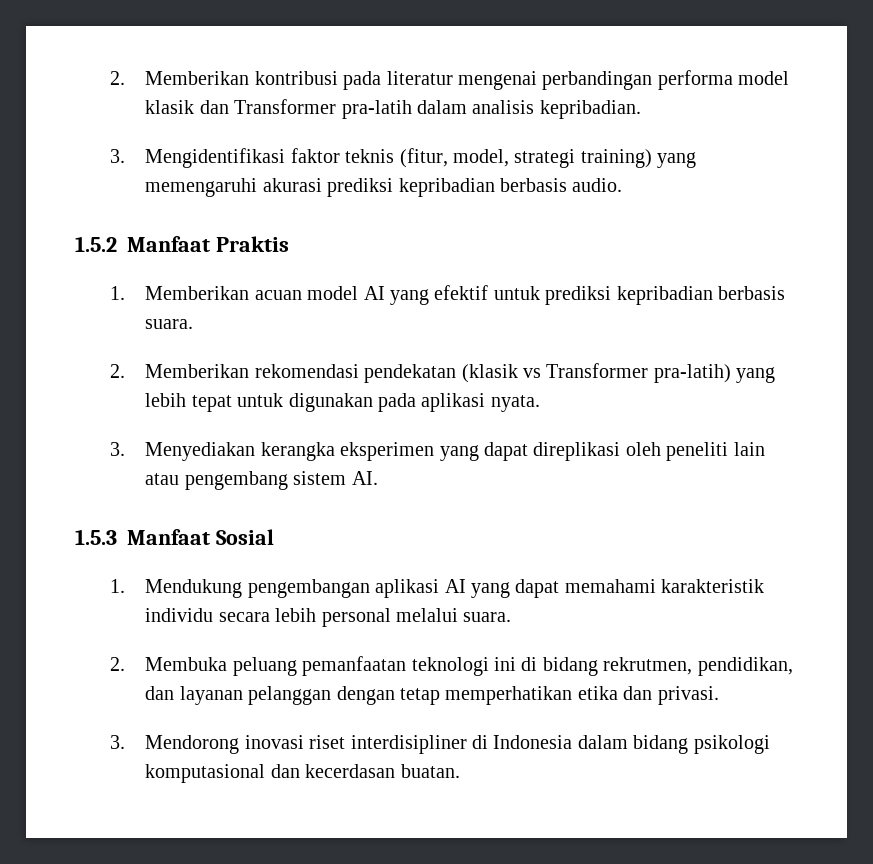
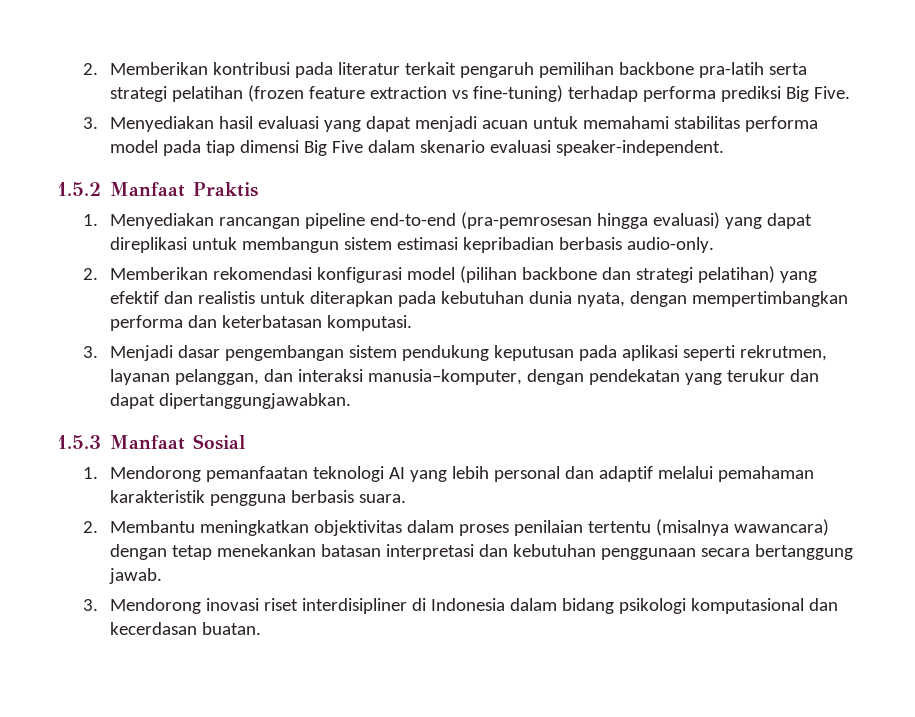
- 2. Memberikan kontribusi pada literatur mengenai perbandingan performa model klasik dan Transformer pra-latih dalam analisis kepribadian.
- 3. Mengidentifikasi faktor teknis (fitur, model, strategi training) yang memengaruhi akurasi prediksi kepribadian berbasis audio.
+ 2. Memberikan kontribusi pada literatur terkait pengaruh pemilihan backbone pra-latih serta strategi pelatihan (frozen feature extraction vs fine-tuning) terhadap performa prediksi Big Five.
+ 3. Menyediakan hasil evaluasi yang dapat menjadi acuan untuk memahami stabilitas performa model pada tiap dimensi Big Five dalam skenario evaluasi speaker-independent.
  1.5.2 Manfaat Praktis
- 1. Memberikan acuan model AI yang efektif untuk prediksi kepribadian berbasis suara.
+ 1. Menyediakan rancangan pipeline end-to-end (pra-pemrosesan hingga evaluasi) yang dapat direplikasi untuk membangun sistem estimasi kepribadian berbasis audio-only.
- 2. Memberikan rekomendasi pendekatan (klasik vs Transformer pra-latih) yang lebih tepat untuk digunakan pada aplikasi nyata.
- 3. Menyediakan kerangka eksperimen yang dapat direplikasi oleh peneliti lain atau pengembang sistem AI.
+ 2. Memberikan rekomendasi konfigurasi model (pilihan backbone dan strategi pelatihan) yang efektif dan realistis untuk diterapkan pada kebutuhan dunia nyata, dengan mempertimbangkan performa dan keterbatasan komputasi.
+ 3. Menjadi dasar pengembangan sistem pendukung keputusan pada aplikasi seperti rekrutmen, layanan pelanggan, dan interaksi manusia–komputer, dengan pendekatan yang terukur dan dapat dipertanggungjawabkan.
  1.5.3 Manfaat Sosial
- 1. Mendukung pengembangan aplikasi AI yang dapat memahami karakteristik individu secara lebih personal melalui suara.
- 2. Membuka peluang pemanfaatan teknologi ini di bidang rekrutmen, pendidikan, dan layanan pelanggan dengan tetap memperhatikan etika dan privasi.
+ 1. Mendorong pemanfaatan teknologi AI yang lebih personal dan adaptif melalui pemahaman karakteristik pengguna berbasis suara.
+ 2. Membantu meningkatkan objektivitas dalam proses penilaian tertentu (misalnya wawancara) dengan tetap menekankan batasan interpretasi dan kebutuhan penggunaan secara bertanggung jawab.

